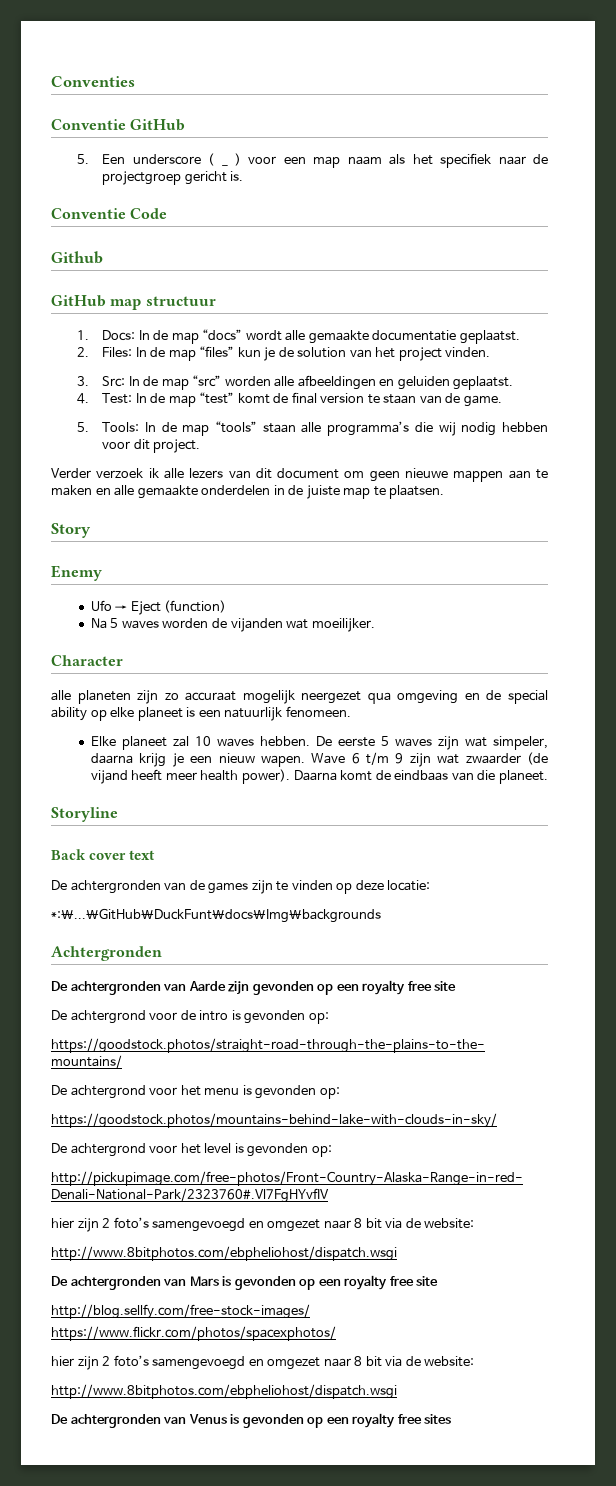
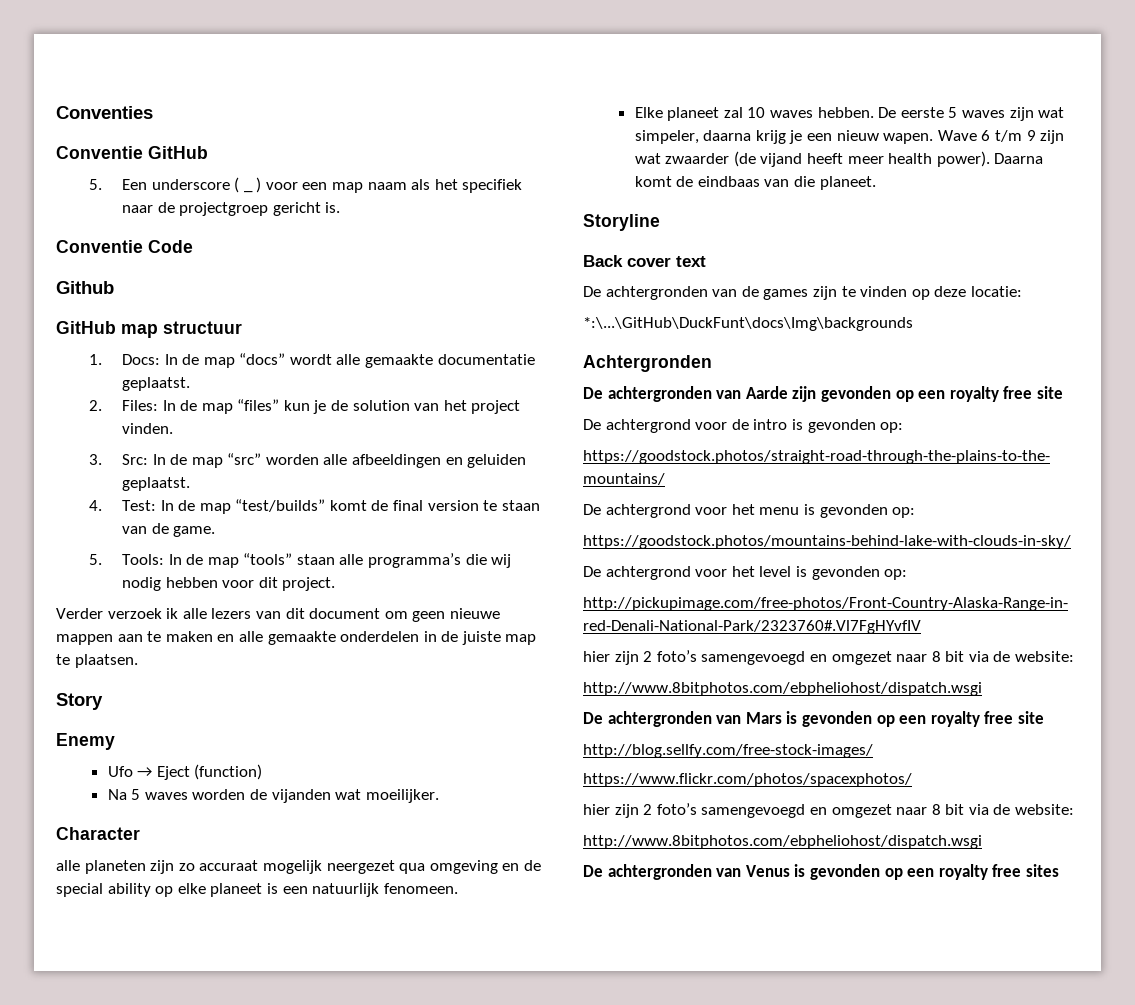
- 4. Test: In de map “test” komt de final version te staan van de game.
+ 4. Test: In de map “test/builds” komt de final version te staan van de game.

